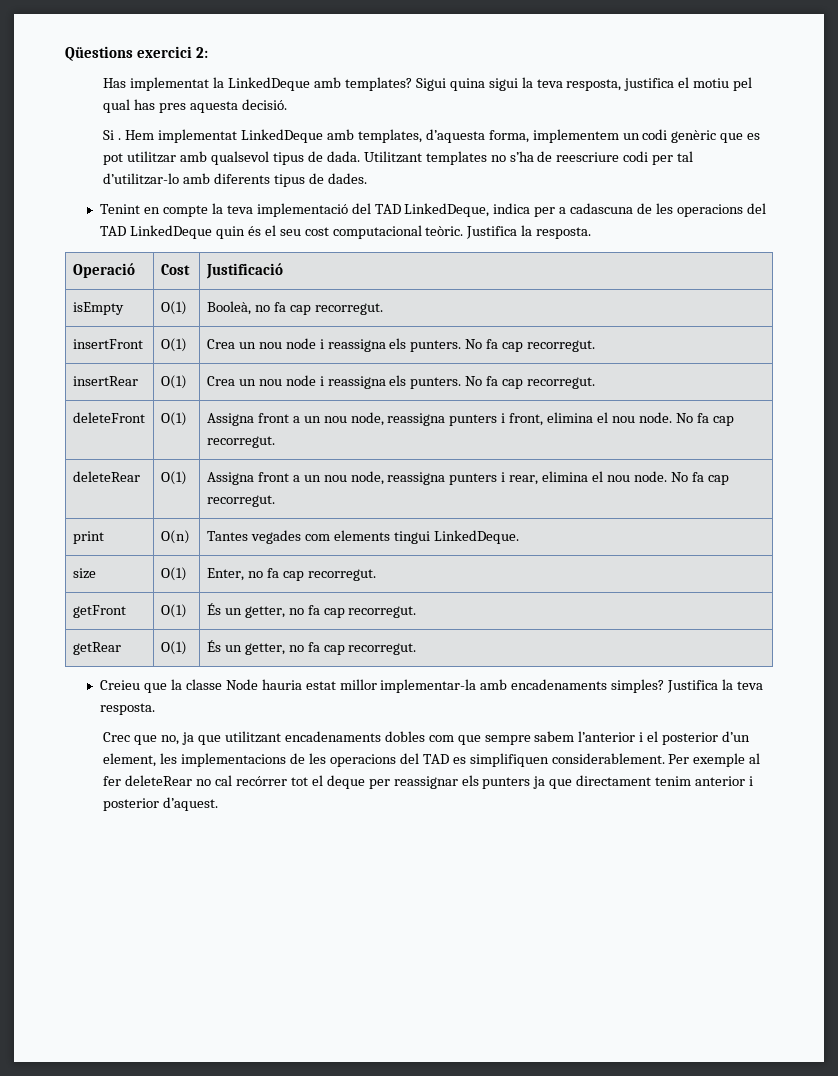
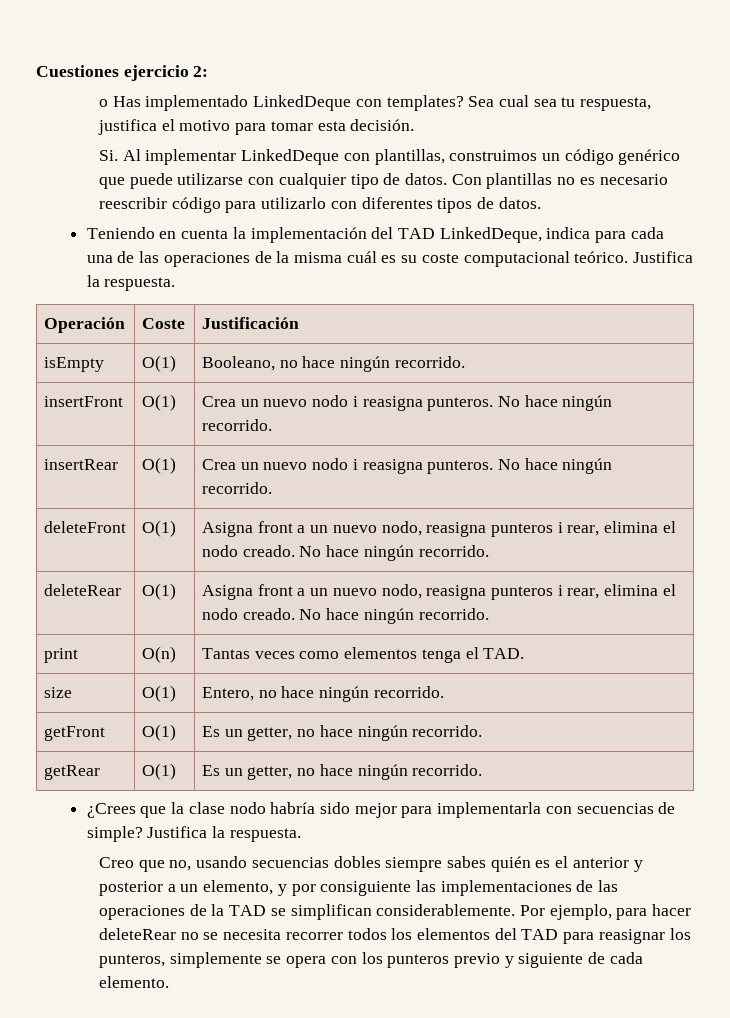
- Qüestions exercici 2:
+ Cuestiones ejercicio 2:
- Has implementat la LinkedDeque amb templates? Sigui quina sigui la teva resposta, justifica el motiu pel qual has pres aquesta decisió.
- Si . Hem implementat LinkedDeque amb templates, d’aquesta forma, implementem un codi genèric que es pot utilitzar amb qualsevol tipus de dada. Utilitzant templates no s’ha de reescriure codi per tal d’utilitzar-lo amb diferents tipus de dades.
- Tenint en compte la teva implementació del TAD LinkedDeque, indica per a cadascuna de les operacions del TAD LinkedDeque quin és el seu cost computacional teòric. Justifica la resposta.
- Operació | Cost | Justificació
- isEmpty | O(1) | Booleà, no fa cap recorregut.
- insertFront | O(1) | Crea un nou node i reassigna els punters. No fa cap recorregut.
- insertRear | O(1) | Crea un nou node i reassigna els punters. No fa cap recorregut.
+ o Has implementado LinkedDeque con templates? Sea cual sea tu respuesta, justifica el motivo para tomar esta decisión.
+ Si. Al implementar LinkedDeque con plantillas, construimos un código genérico que puede utilizarse con cualquier tipo de datos. Con plantillas no es necesario reescribir código para utilizarlo con diferentes tipos de datos.
+ Teniendo en cuenta la implementación del TAD LinkedDeque, indica para cada una de las operaciones de la misma cuál es su coste computacional teórico. Justifica la respuesta.
+ Operación | Coste | Justificación
+ isEmpty | O(1) | Booleano, no hace ningún recorrido.
+ insertFront | O(1) | Crea un nuevo nodo i reasigna punteros. No hace ningún recorrido.
+ insertRear | O(1) | Crea un nuevo nodo i reasigna punteros. No hace ningún recorrido.
- deleteFront | O(1) | Assigna front a un nou node, reassigna punters i front, elimina el nou node. No fa cap recorregut.
+ deleteFront | O(1) | Asigna front a un nuevo nodo, reasigna punteros i rear, elimina el nodo creado. No hace ningún recorrido.
- deleteRear | O(1) | Assigna front a un nou node, reassigna punters i rear, elimina el nou node. No fa cap recorregut.
- print | O(n) | Tantes vegades com elements tingui LinkedDeque.
- size | O(1) | Enter, no fa cap recorregut.
+ deleteRear | O(1) | Asigna front a un nuevo nodo, reasigna punteros i rear, elimina el nodo creado. No hace ningún recorrido.
+ print | O(n) | Tantas veces como elementos tenga el TAD.
+ size | O(1) | Entero, no hace ningún recorrido.
- getFront | O(1) | És un getter, no fa cap recorregut.
+ getFront | O(1) | Es un getter, no hace ningún recorrido.
- getRear | O(1) | És un getter, no fa cap recorregut.
- Creieu que la classe Node hauria estat millor implementar-la amb encadenaments simples? Justifica la teva resposta.
- Crec que no, ja que utilitzant encadenaments dobles com que sempre sabem l’anterior i el posterior d’un element, les implementacions de les operacions del TAD es simplifiquen considerablement. Per exemple al fer deleteRear no cal recórrer tot el deque per reassignar els punters ja que directament tenim anterior i posterior d’aquest.
+ getRear | O(1) | Es un getter, no hace ningún recorrido.
+ ¿Crees que la clase nodo habría sido mejor para implementarla con secuencias de simple? Justifica la respuesta.
+ Creo que no, usando secuencias dobles siempre sabes quién es el anterior y posterior a un elemento, y por consiguiente las implementaciones de las operaciones de la TAD se simplifican considerablemente. Por ejemplo, para hacer deleteRear no se necesita recorrer todos los elementos del TAD para reasignar los punteros, simplemente se opera con los punteros previo y siguiente de cada elemento.

